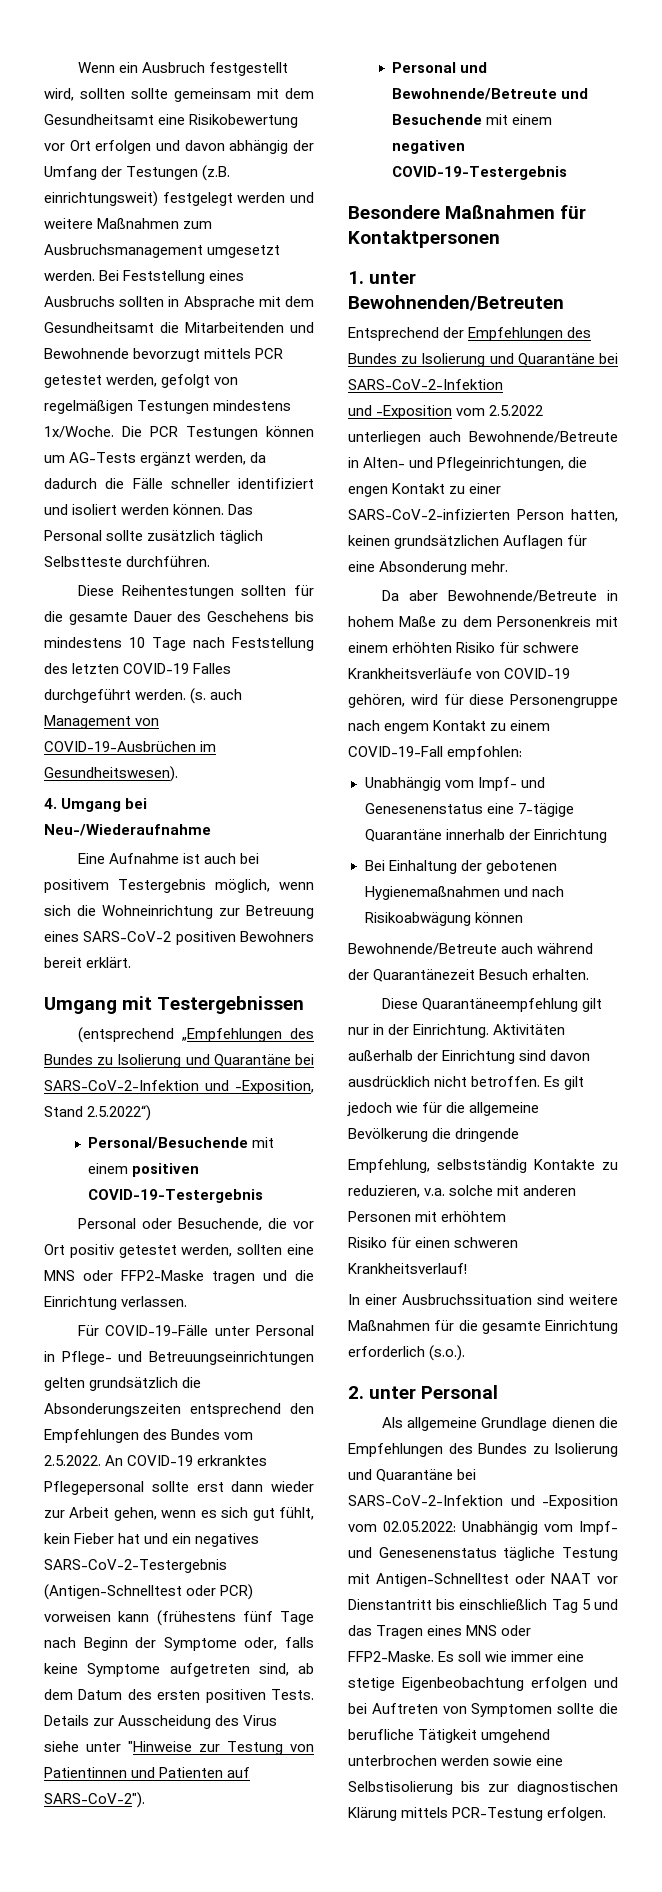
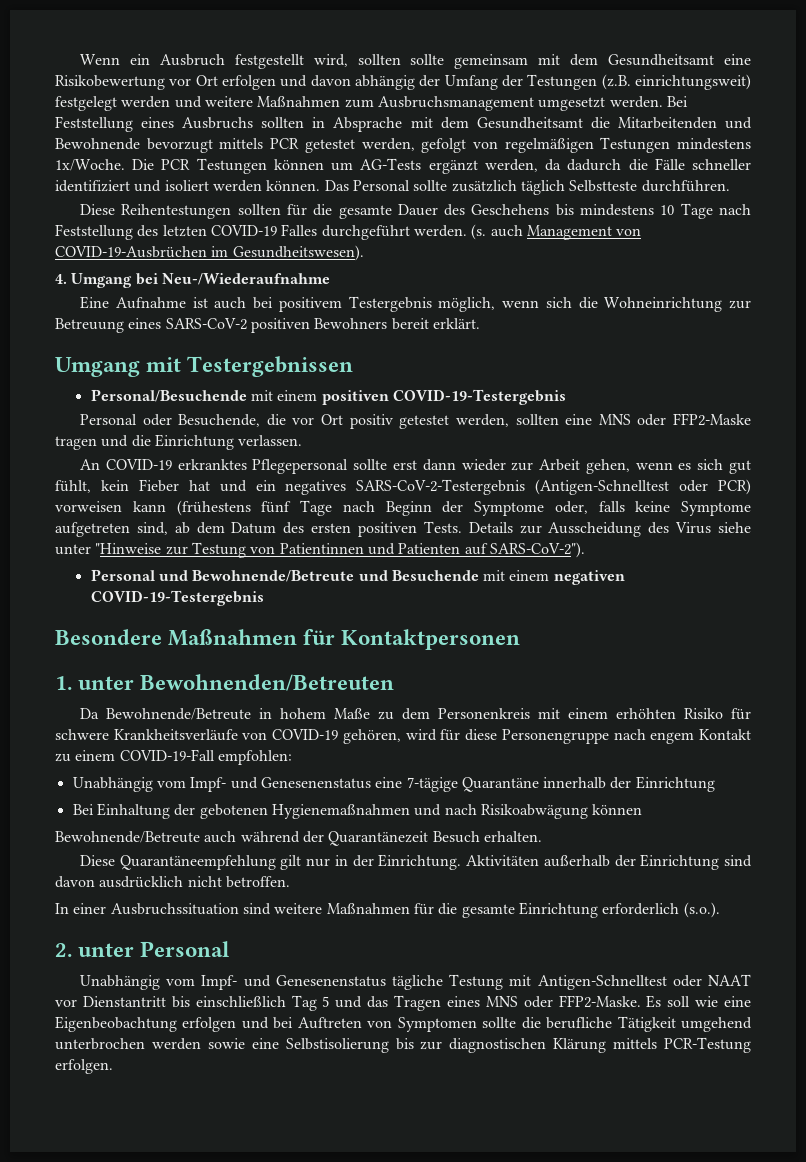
- (entsprechend „Empfehlungen des Bundes zu Isolierung und Quarantäne bei SARS-CoV-2-Infektion und -Exposition, Stand 2.5.2022“)
- Für COVID-19-Fälle unter Personal in Pflege- und Betreuungseinrichtungen gelten grundsätzlich die Absonderungszeiten entsprechend den Empfehlungen des Bundes vom 2.5.2022. An COVID-19 erkranktes Pflegepersonal sollte erst dann wieder zur Arbeit gehen, wenn es sich gut fühlt, kein Fieber hat und ein negatives SARS-CoV-2-Testergebnis (Antigen-Schnelltest oder PCR) vorweisen kann (frühestens fünf Tage nach Beginn der Symptome oder, falls keine Symptome aufgetreten sind, ab dem Datum des ersten positiven Tests.
+ An COVID-19 erkranktes Pflegepersonal sollte erst dann wieder zur Arbeit gehen, wenn es sich gut fühlt, kein Fieber hat und ein negatives SARS-CoV-2-Testergebnis (Antigen-Schnelltest oder PCR) vorweisen kann (frühestens fünf Tage nach Beginn der Symptome oder, falls keine Symptome aufgetreten sind, ab dem Datum des ersten positiven Tests.
- Entsprechend der Empfehlungen des Bundes zu Isolierung und Quarantäne bei SARS-CoV-2-Infektion
- und -Exposition vom 2.5.2022 unterliegen auch Bewohnende/Betreute in Alten- und Pflegeinrichtungen, die engen Kontakt zu einer SARS-CoV-2-infizierten Person hatten, keinen grundsätzlichen Auflagen für eine Absonderung mehr.
- Da aber Bewohnende/Betreute in hohem Maße zu dem Personenkreis mit einem erhöhten Risiko für schwere Krankheitsverläufe von COVID-19 gehören, wird für diese Personengruppe nach engem Kontakt zu einem COVID-19-Fall empfohlen:
+ Da Bewohnende/Betreute in hohem Maße zu dem Personenkreis mit einem erhöhten Risiko für schwere Krankheitsverläufe von COVID-19 gehören, wird für diese Personengruppe nach engem Kontakt zu einem COVID-19-Fall empfohlen:
- Es gilt jedoch wie für die allgemeine Bevölkerung die dringende
- Empfehlung, selbstständig Kontakte zu reduzieren, v.a. solche mit anderen Personen mit erhöhtem
- Risiko für einen schweren Krankheitsverlauf!
- Als allgemeine Grundlage dienen die Empfehlungen des Bundes zu Isolierung und Quarantäne bei SARS-CoV-2-Infektion und -Exposition vom 02.05.2022: Unabhängig vom Impf- und Genesenenstatus tägliche Testung mit Antigen-Schnelltest oder NAAT vor Dienstantritt bis einschließlich Tag 5 und das Tragen eines MNS oder FFP2-Maske.
+ Unabhängig vom Impf- und Genesenenstatus tägliche Testung mit Antigen-Schnelltest oder NAAT vor Dienstantritt bis einschließlich Tag 5 und das Tragen eines MNS oder FFP2-Maske.
- Es soll wie immer eine stetige Eigenbeobachtung erfolgen und bei Auftreten von Symptomen sollte die berufliche Tätigkeit umgehend unterbrochen werden sowie eine Selbstisolierung bis zur diagnostischen Klärung mittels PCR-Testung erfolgen.
+ Es soll wie eine Eigenbeobachtung erfolgen und bei Auftreten von Symptomen sollte die berufliche Tätigkeit umgehend unterbrochen werden sowie eine Selbstisolierung bis zur diagnostischen Klärung mittels PCR-Testung erfolgen.

